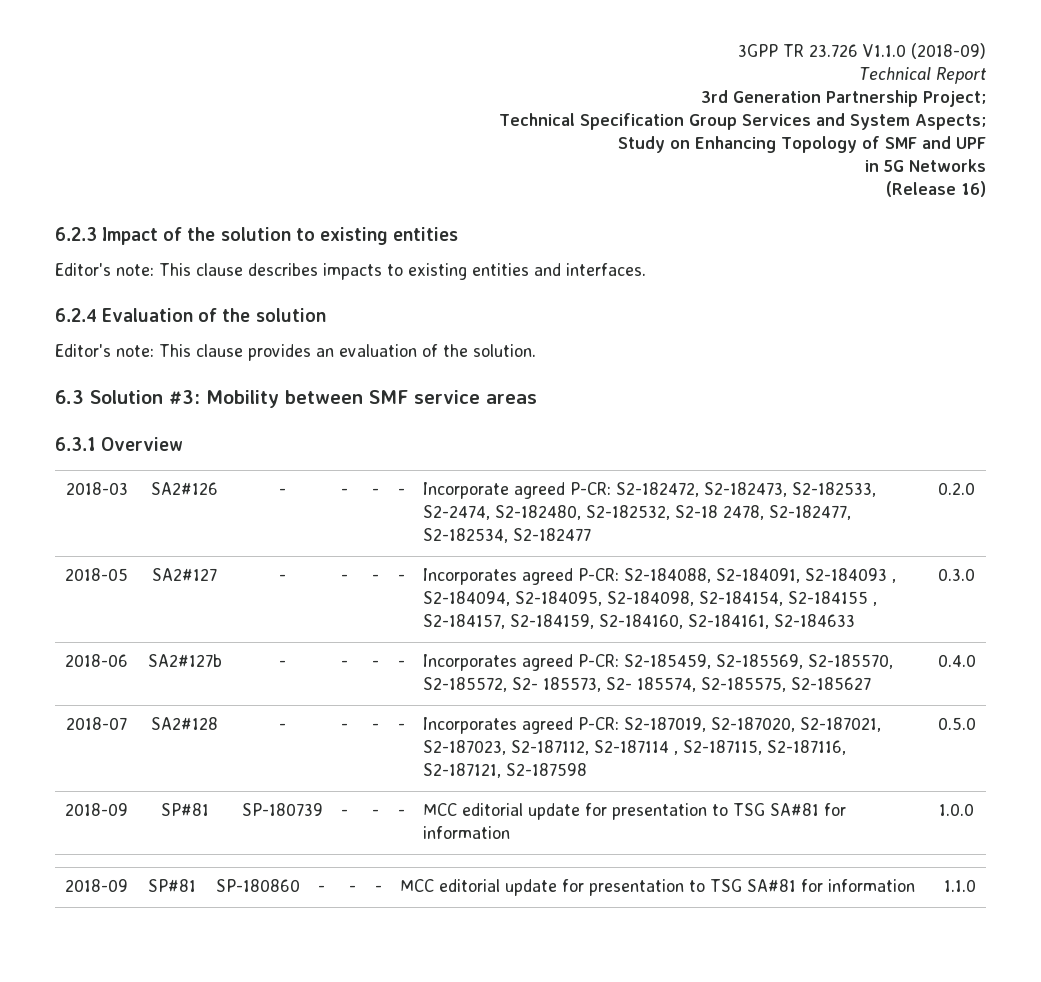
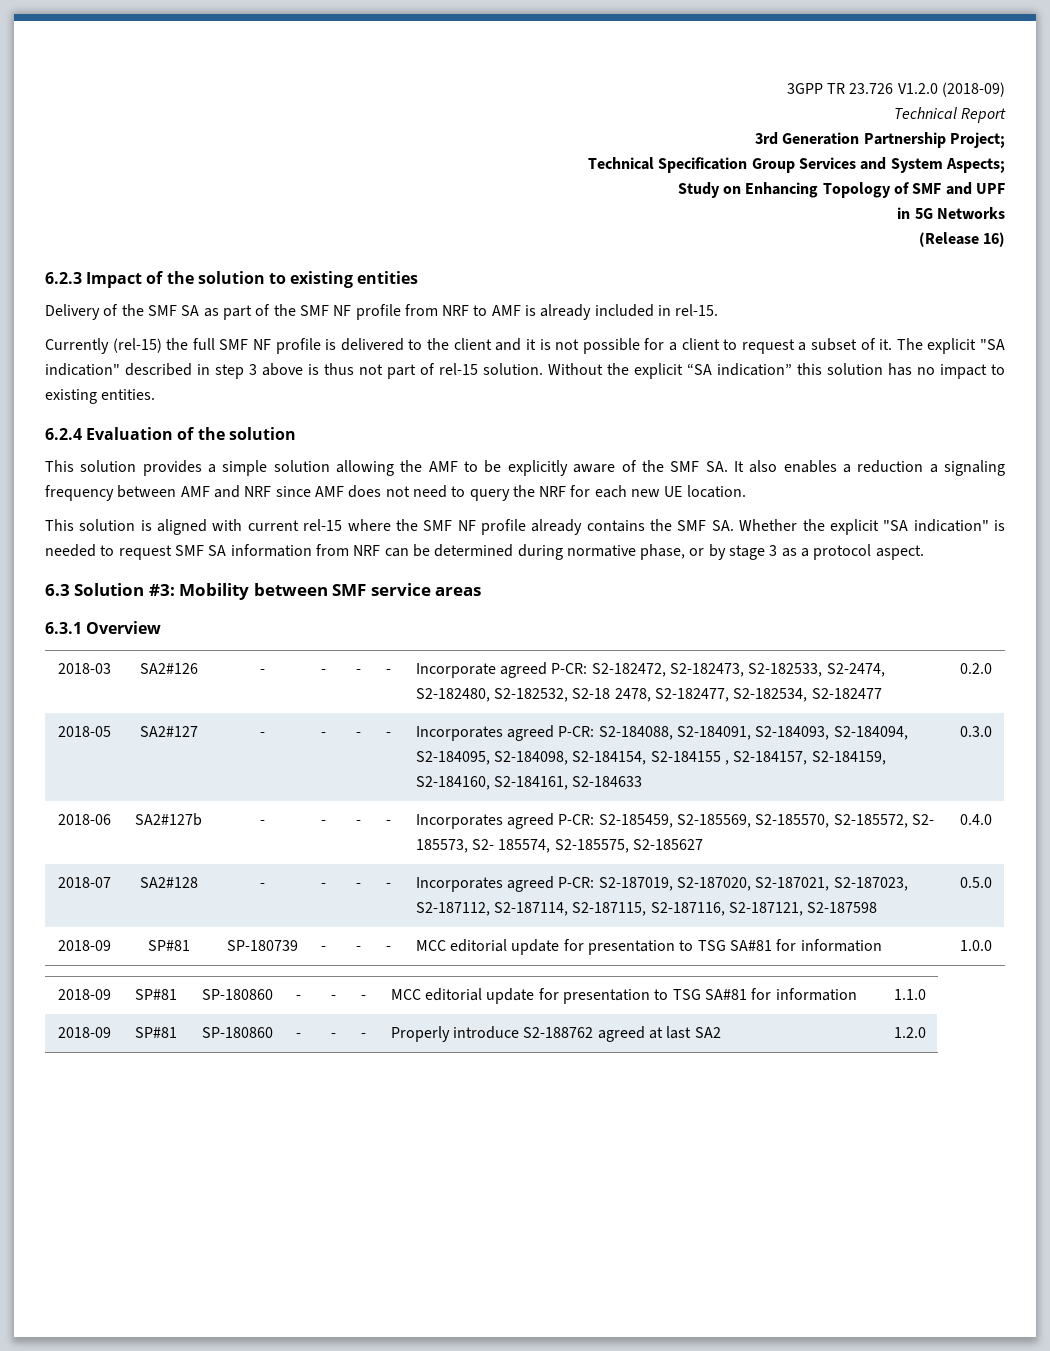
- 3GPP TR 23.726 V1.1.0 (2018-09)
+ 3GPP TR 23.726 V1.2.0 (2018-09)
- Editor's note: This clause describes impacts to existing entities and interfaces.
+ Delivery of the SMF SA as part of the SMF NF profile from NRF to AMF is already included in rel-15.
+ Currently (rel-15) the full SMF NF profile is delivered to the client and it is not possible for a client to request a subset of it. The explicit "SA indication" described in step 3 above is thus not part of rel-15 solution. Without the explicit “SA indication” this solution has no impact to existing entities.
- Editor's note: This clause provides an evaluation of the solution.
+ This solution provides a simple solution allowing the AMF to be explicitly aware of the SMF SA. It also enables a reduction a signaling frequency between AMF and NRF since AMF does not need to query the NRF for each new UE location.
+ This solution is aligned with current rel-15 where the SMF NF profile already contains the SMF SA. Whether the explicit "SA indication" is needed to request SMF SA information from NRF can be determined during normative phase, or by stage 3 as a protocol aspect.
- 2018-05 | SA2#127 | - | - | - | - | Incorporates agreed P-CR: S2-184088, S2-184091, S2-184093 , S2-184094, S2-184095, S2-184098, S2-184154, S2-184155 , S2-184157, S2-184159, S2-184160, S2-184161, S2-184633 | 0.3.0
+ 2018-05 | SA2#127 | - | - | - | - | Incorporates agreed P-CR: S2-184088, S2-184091, S2-184093, S2-184094, S2-184095, S2-184098, S2-184154, S2-184155 , S2-184157, S2-184159, S2-184160, S2-184161, S2-184633 | 0.3.0
- 2018-07 | SA2#128 | - | - | - | - | Incorporates agreed P-CR: S2-187019, S2-187020, S2-187021, S2-187023, S2-187112, S2-187114 , S2-187115, S2-187116, S2-187121, S2-187598 | 0.5.0
+ 2018-07 | SA2#128 | - | - | - | - | Incorporates agreed P-CR: S2-187019, S2-187020, S2-187021, S2-187023, S2-187112, S2-187114, S2-187115, S2-187116, S2-187121, S2-187598 | 0.5.0
+ 2018-09 | SP#81 | SP-180860 | - | - | - | Properly introduce S2-188762 agreed at last SA2 | 1.2.0

